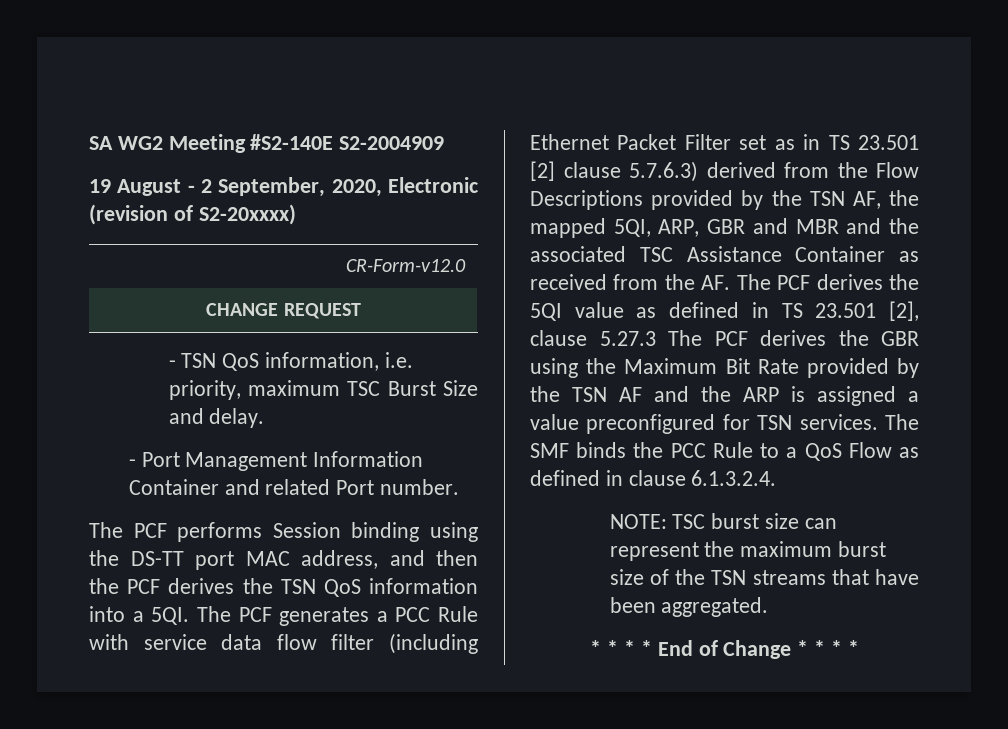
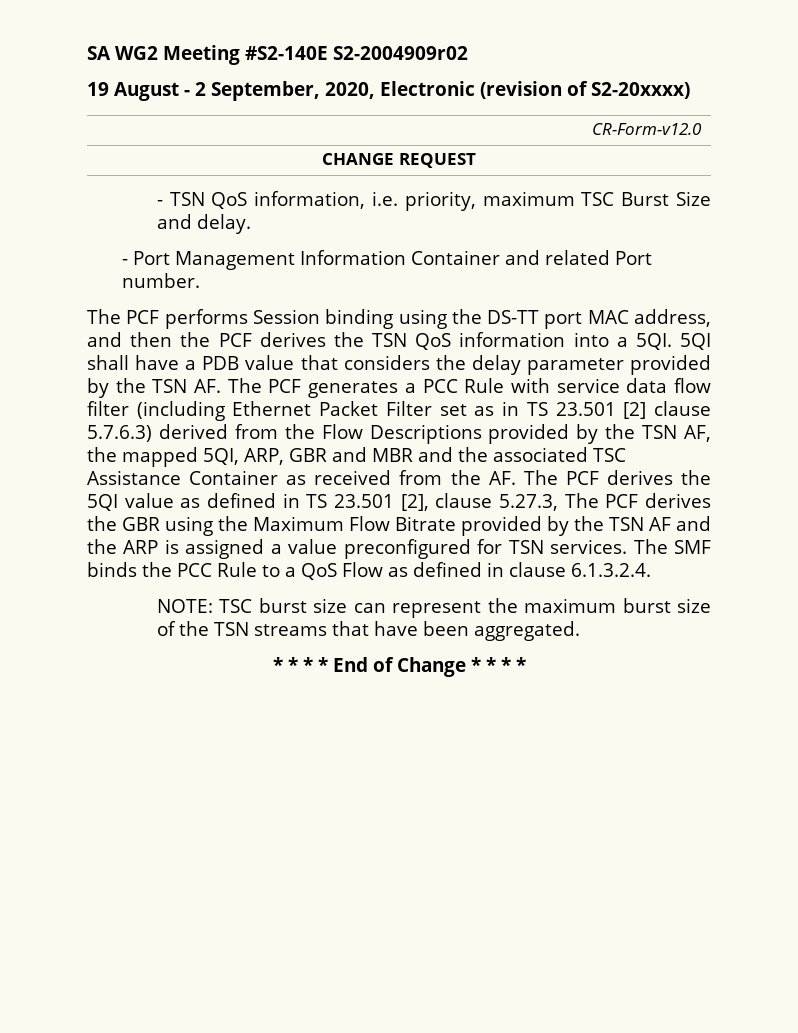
- SA WG2 Meeting #S2-140E S2-2004909
+ SA WG2 Meeting #S2-140E S2-2004909r02
- The PCF generates a PCC Rule with service data flow filter (including Ethernet Packet Filter set as in TS 23.501 [2] clause 5.7.6.3) derived from the Flow Descriptions provided by the TSN AF, the mapped 5QI, ARP, GBR and MBR and the associated TSC Assistance Container as received from the AF. The PCF derives the 5QI value as defined in TS 23.501 [2], clause 5.27.3 The PCF derives the GBR using the Maximum Bit Rate provided by the TSN AF and the ARP is assigned a value preconfigured for TSN services.
+ 5QI shall have a PDB value that considers the delay parameter provided by the TSN AF. The PCF generates a PCC Rule with service data flow filter (including Ethernet Packet Filter set as in TS 23.501 [2] clause 5.7.6.3) derived from the Flow Descriptions provided by the TSN AF, the mapped 5QI, ARP, GBR and MBR and the associated TSC Assistance Container as received from the AF. The PCF derives the 5QI value as defined in TS 23.501 [2], clause 5.27.3, The PCF derives the GBR using the Maximum Flow Bitrate provided by the TSN AF and the ARP is assigned a value preconfigured for TSN services.

